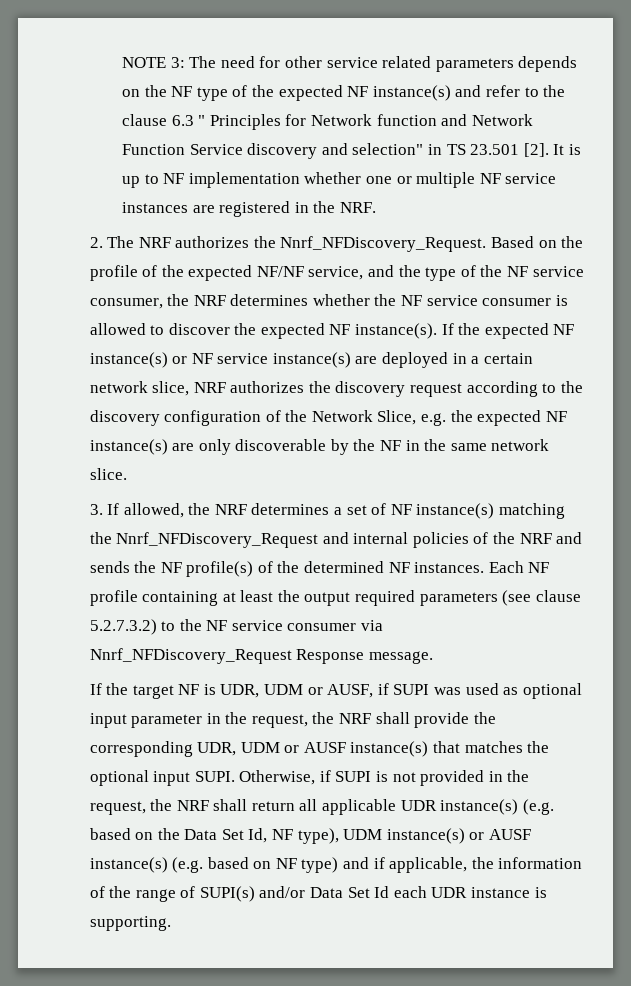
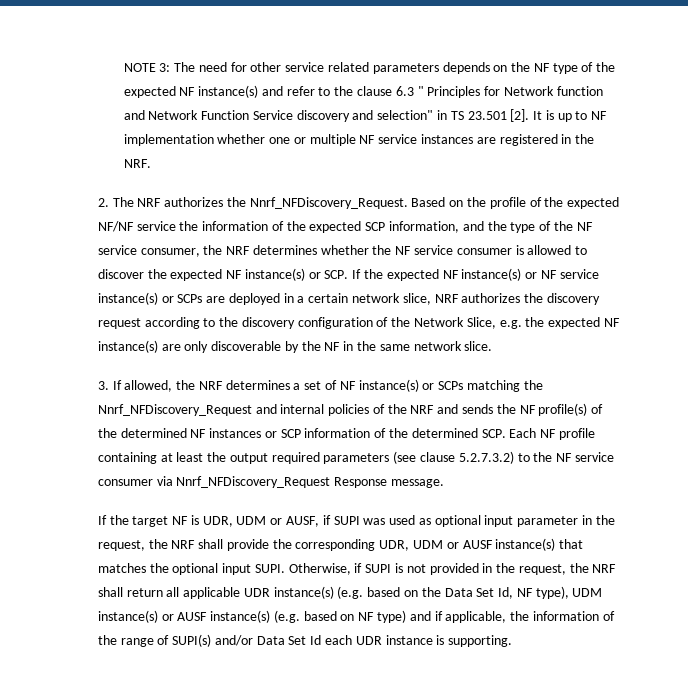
- Based on the profile of the expected NF/NF service, and the type of the NF service consumer, the NRF determines whether the NF service consumer is allowed to discover the expected NF instance(s). If the expected NF instance(s) or NF service instance(s) are deployed in a certain network slice, NRF authorizes the discovery request according to the discovery configuration of the Network Slice, e.g. the expected NF instance(s) are only discoverable by the NF in the same network slice.
+ Based on the profile of the expected NF/NF service the information of the expected SCP information, and the type of the NF service consumer, the NRF determines whether the NF service consumer is allowed to discover the expected NF instance(s) or SCP. If the expected NF instance(s) or NF service instance(s) or SCPs are deployed in a certain network slice, NRF authorizes the discovery request according to the discovery configuration of the Network Slice, e.g. the expected NF instance(s) are only discoverable by the NF in the same network slice.
- 3. If allowed, the NRF determines a set of NF instance(s) matching the Nnrf_NFDiscovery_Request and internal policies of the NRF and sends the NF profile(s) of the determined NF instances. Each NF profile containing at least the output required parameters (see clause 5.2.7.3.2) to the NF service consumer via Nnrf_NFDiscovery_Request Response message.
+ 3. If allowed, the NRF determines a set of NF instance(s) or SCPs matching the Nnrf_NFDiscovery_Request and internal policies of the NRF and sends the NF profile(s) of the determined NF instances or SCP information of the determined SCP. Each NF profile containing at least the output required parameters (see clause 5.2.7.3.2) to the NF service consumer via Nnrf_NFDiscovery_Request Response message.

